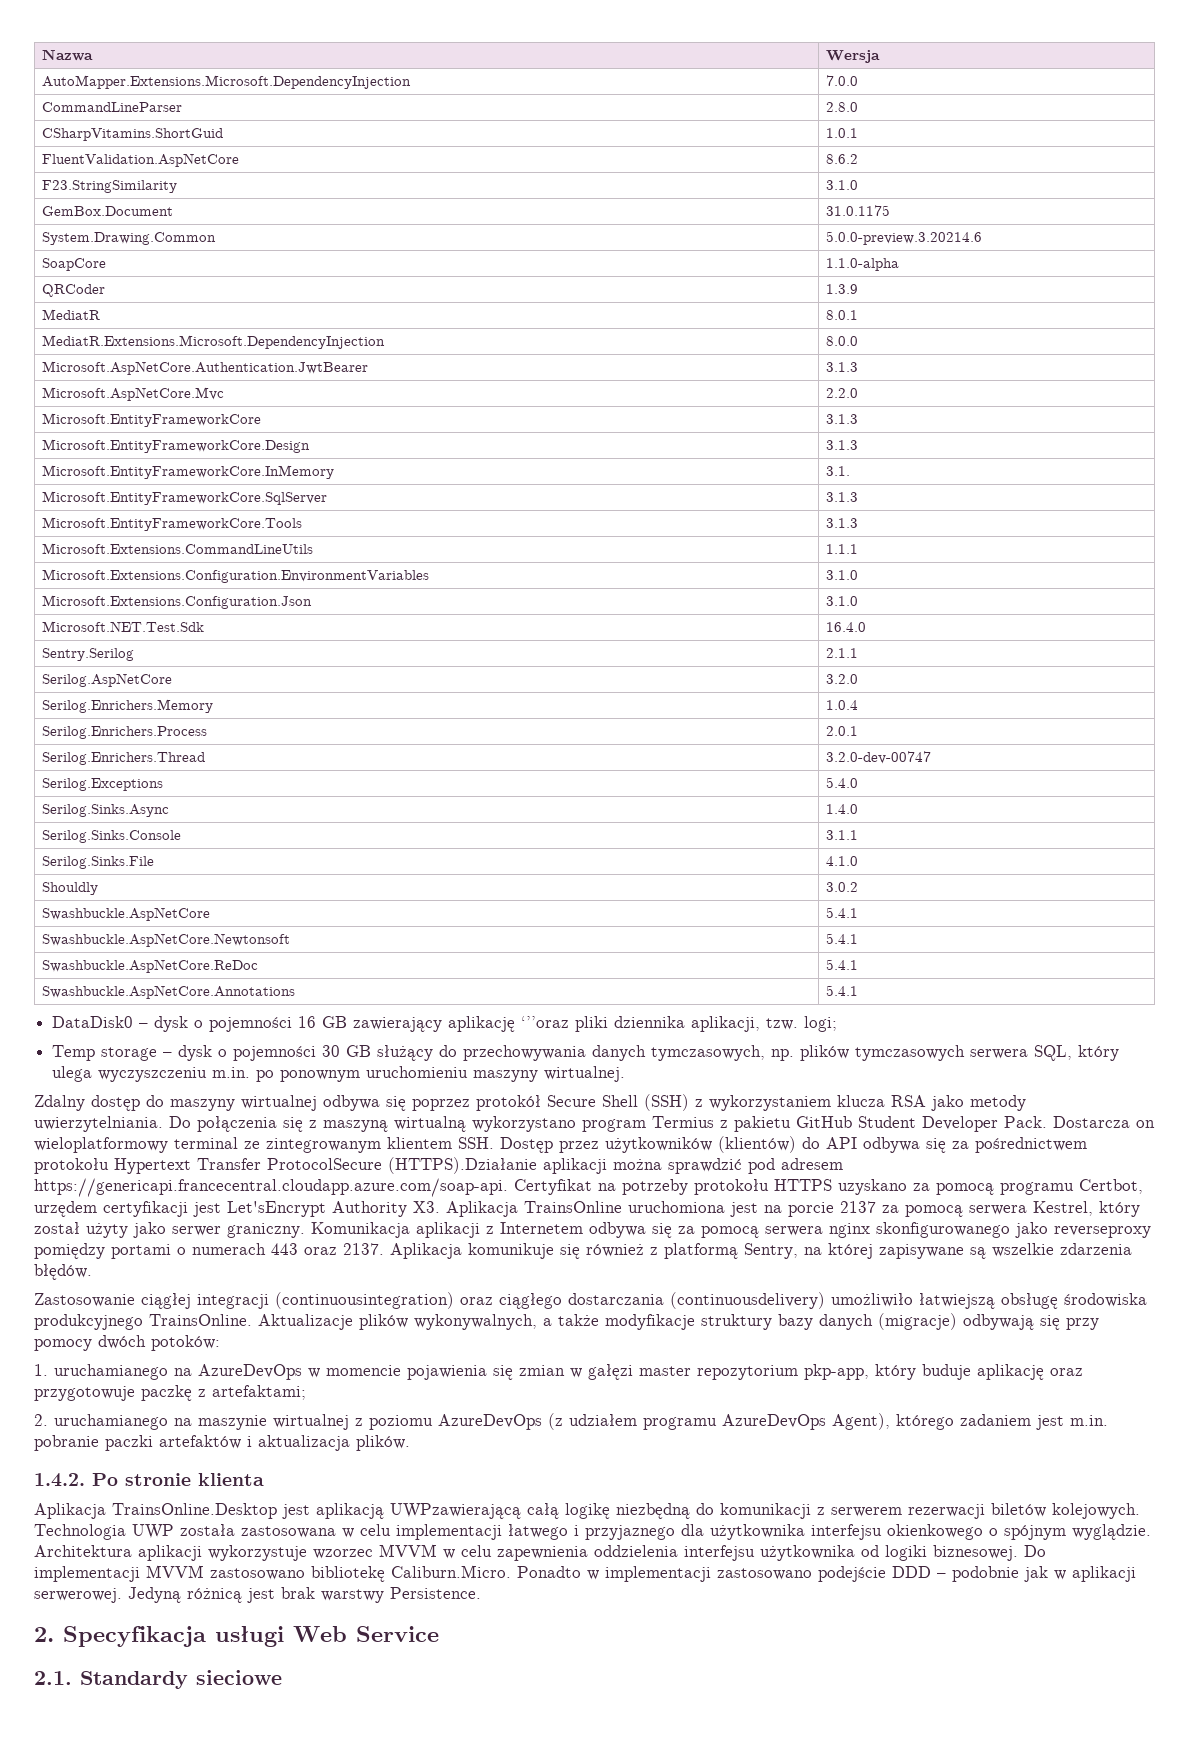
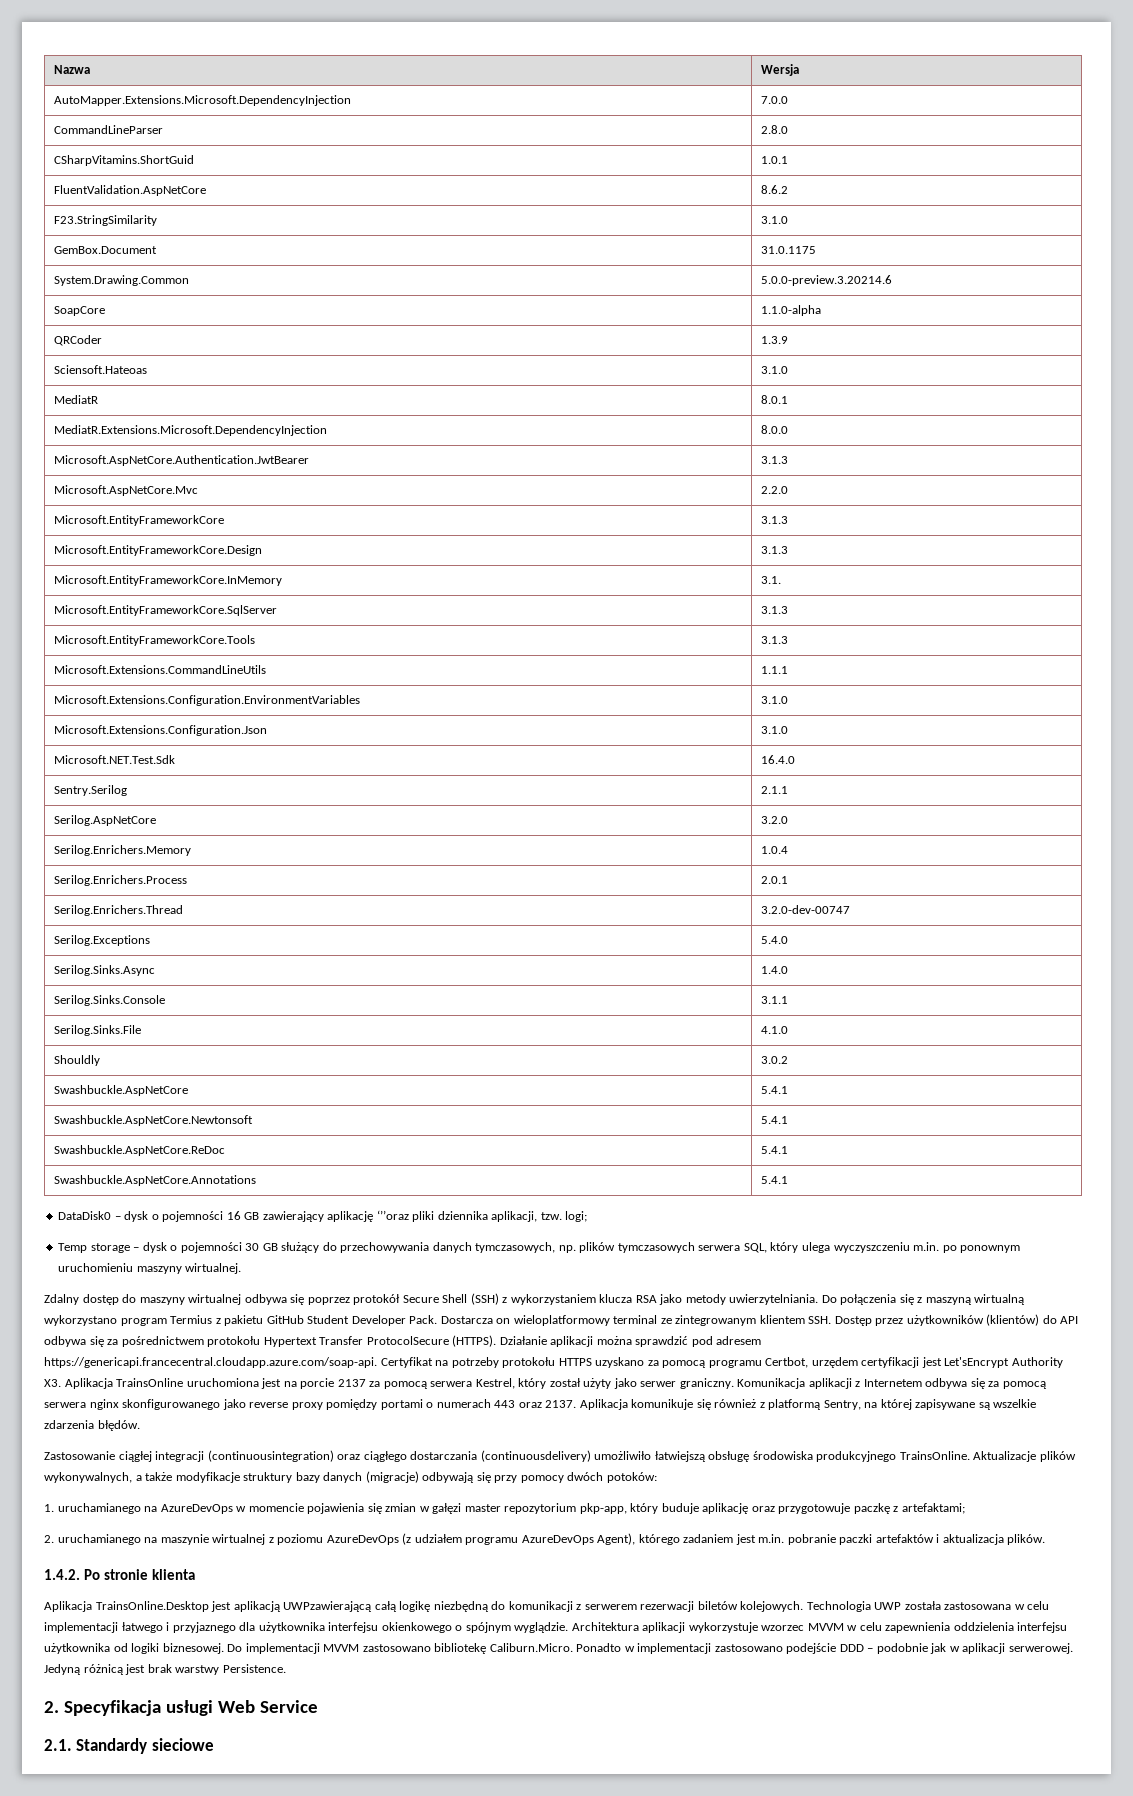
+ Sciensoft.Hateoas | 3.1.0
- Dostarcza on wieloplatformowy terminal ze zintegrowanym klientem SSH. Dostęp przez użytkowników (klientów) do API odbywa się za pośrednictwem protokołu Hypertext Transfer ProtocolSecure (HTTPS).Działanie aplikacji można sprawdzić pod adresem https://genericapi.francecentral.cloudapp.azure.com/soap-api. Certyfikat na potrzeby protokołu HTTPS uzyskano za pomocą programu Certbot, urzędem certyfikacji jest Let'sEncrypt Authority X3. Aplikacja TrainsOnline uruchomiona jest na porcie 2137 za pomocą serwera Kestrel, który został użyty jako serwer graniczny.
+ Dostarcza on wieloplatformowy terminal ze zintegrowanym klientem SSH. Dostęp przez użytkowników (klientów) do API odbywa się za pośrednictwem protokołu Hypertext Transfer ProtocolSecure (HTTPS). Działanie aplikacji można sprawdzić pod adresem https://genericapi.francecentral.cloudapp.azure.com/soap-api. Certyfikat na potrzeby protokołu HTTPS uzyskano za pomocą programu Certbot, urzędem certyfikacji jest Let'sEncrypt Authority X3. Aplikacja TrainsOnline uruchomiona jest na porcie 2137 za pomocą serwera Kestrel, który został użyty jako serwer graniczny.
- Komunikacja aplikacji z Internetem odbywa się za pomocą serwera nginx skonfigurowanego jako reverseproxy pomiędzy portami o numerach 443 oraz 2137.
+ Komunikacja aplikacji z Internetem odbywa się za pomocą serwera nginx skonfigurowanego jako reverse proxy pomiędzy portami o numerach 443 oraz 2137.

